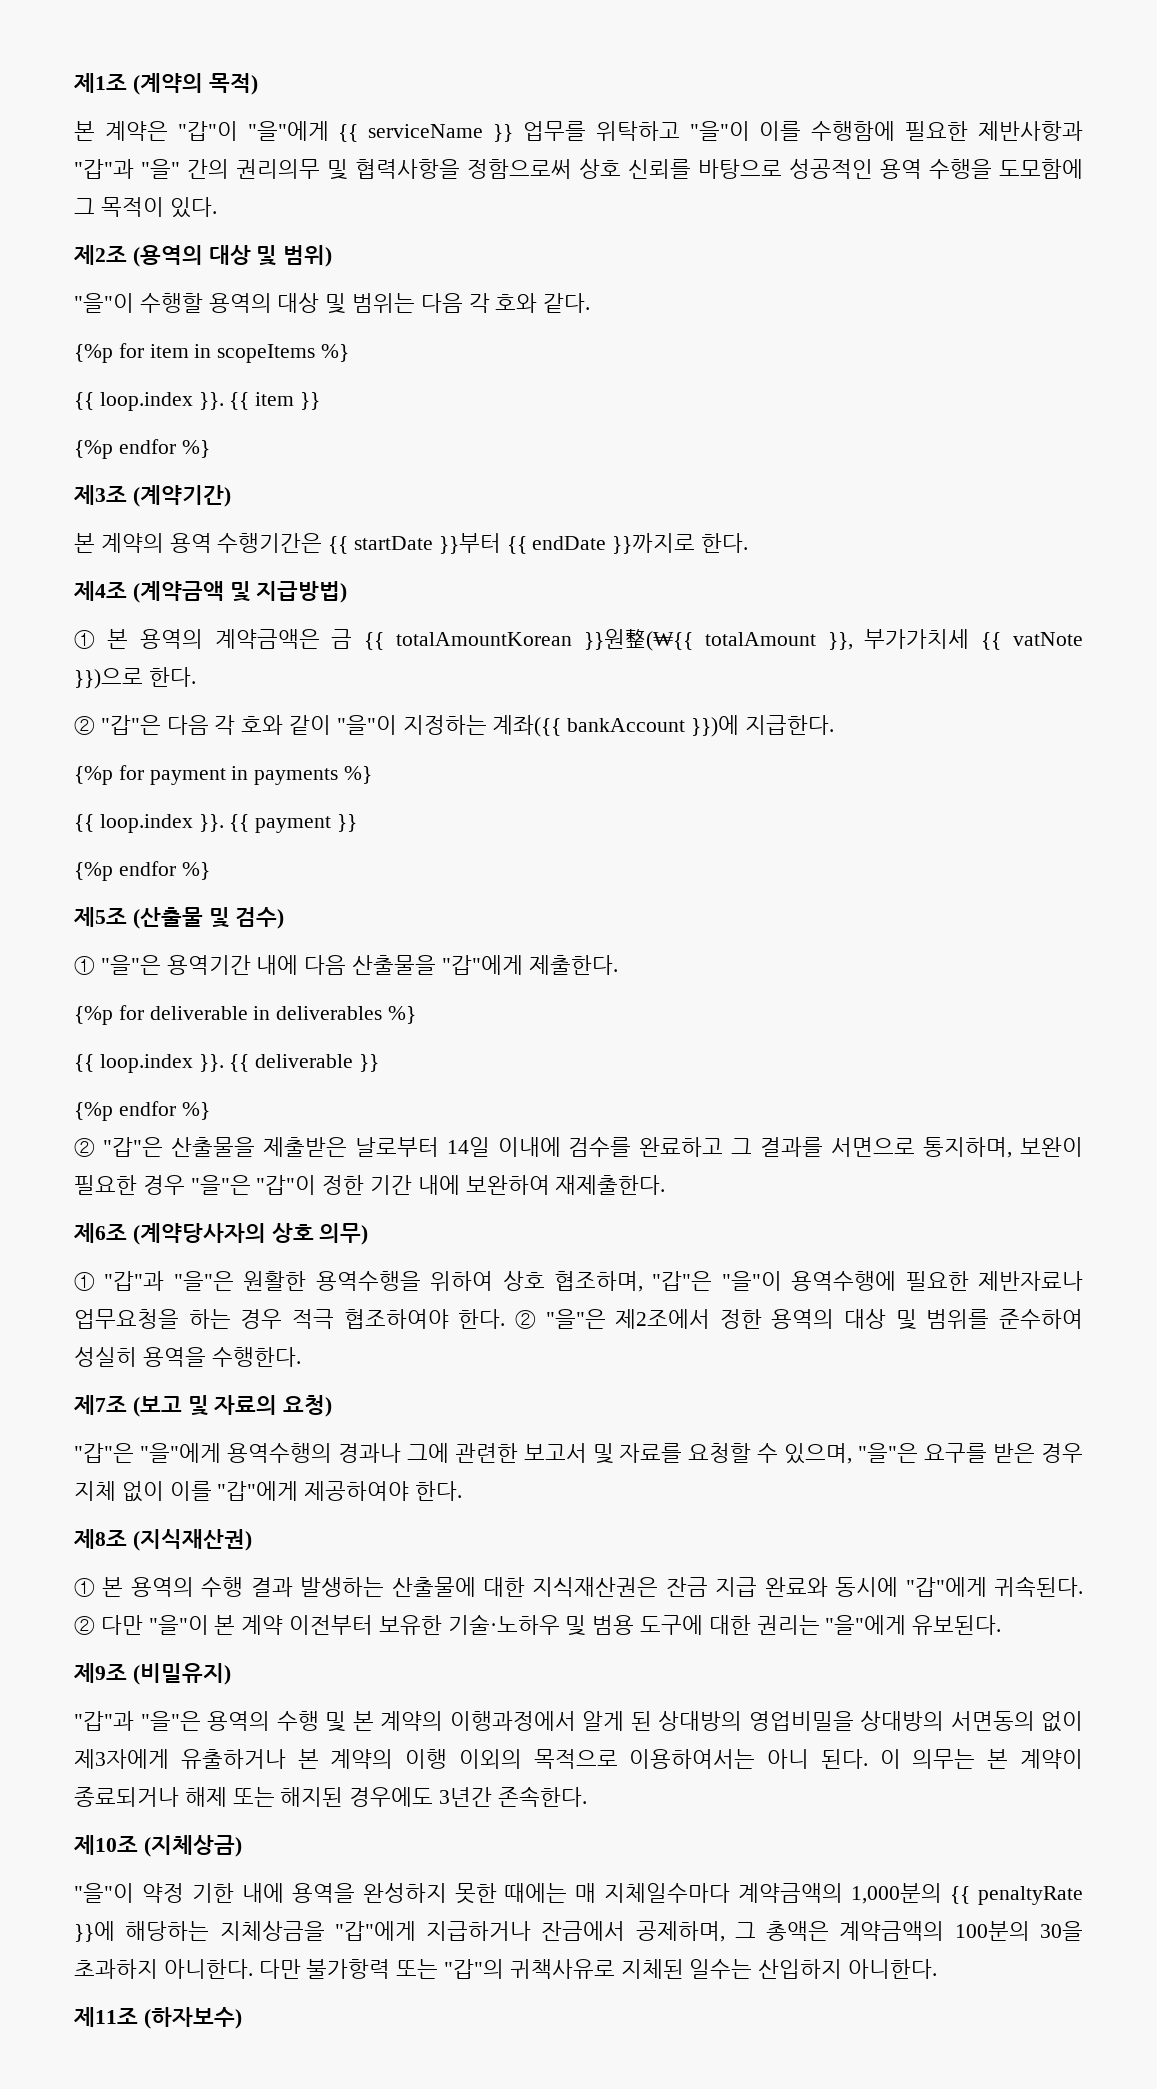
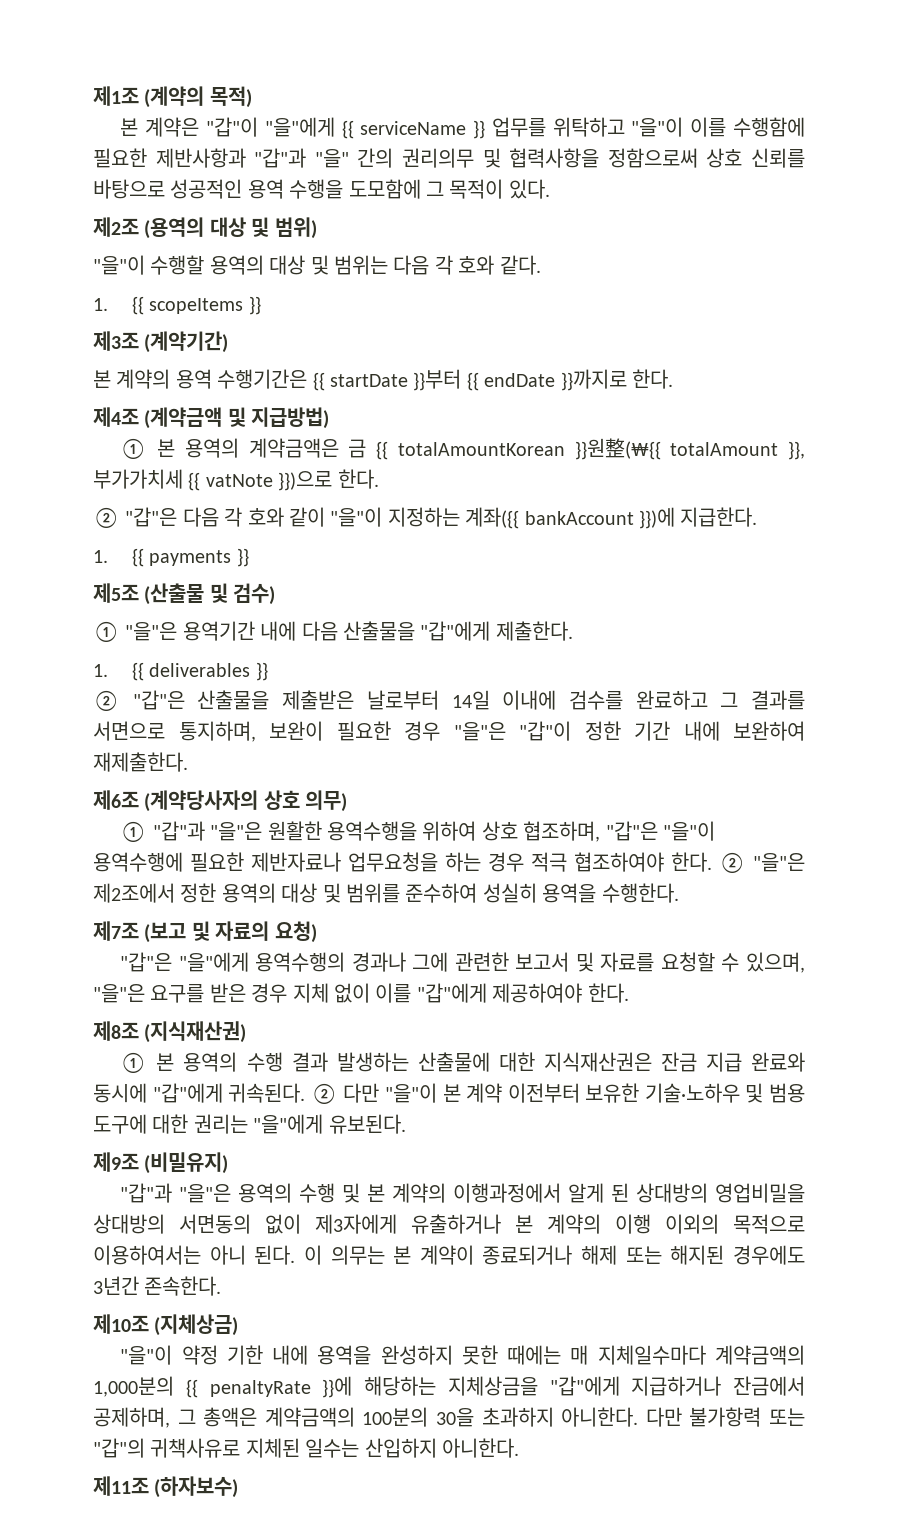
- {%p for item in scopeItems %}
- {{ loop.index }}. {{ item }}
- {%p endfor %}
+ 1. {{ scopeItems }}
- {%p for payment in payments %}
- {{ loop.index }}. {{ payment }}
- {%p endfor %}
+ 1. {{ payments }}
- {%p for deliverable in deliverables %}
- {{ loop.index }}. {{ deliverable }}
- {%p endfor %}
+ 1. {{ deliverables }}

